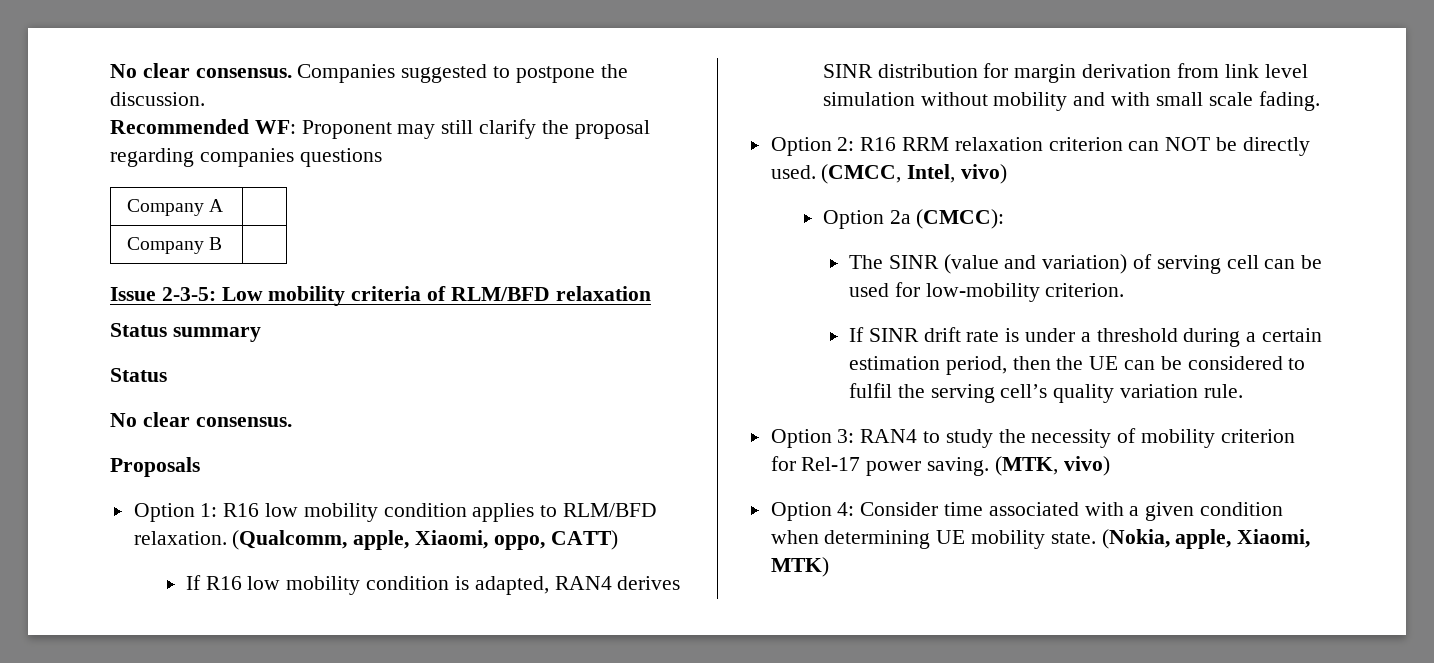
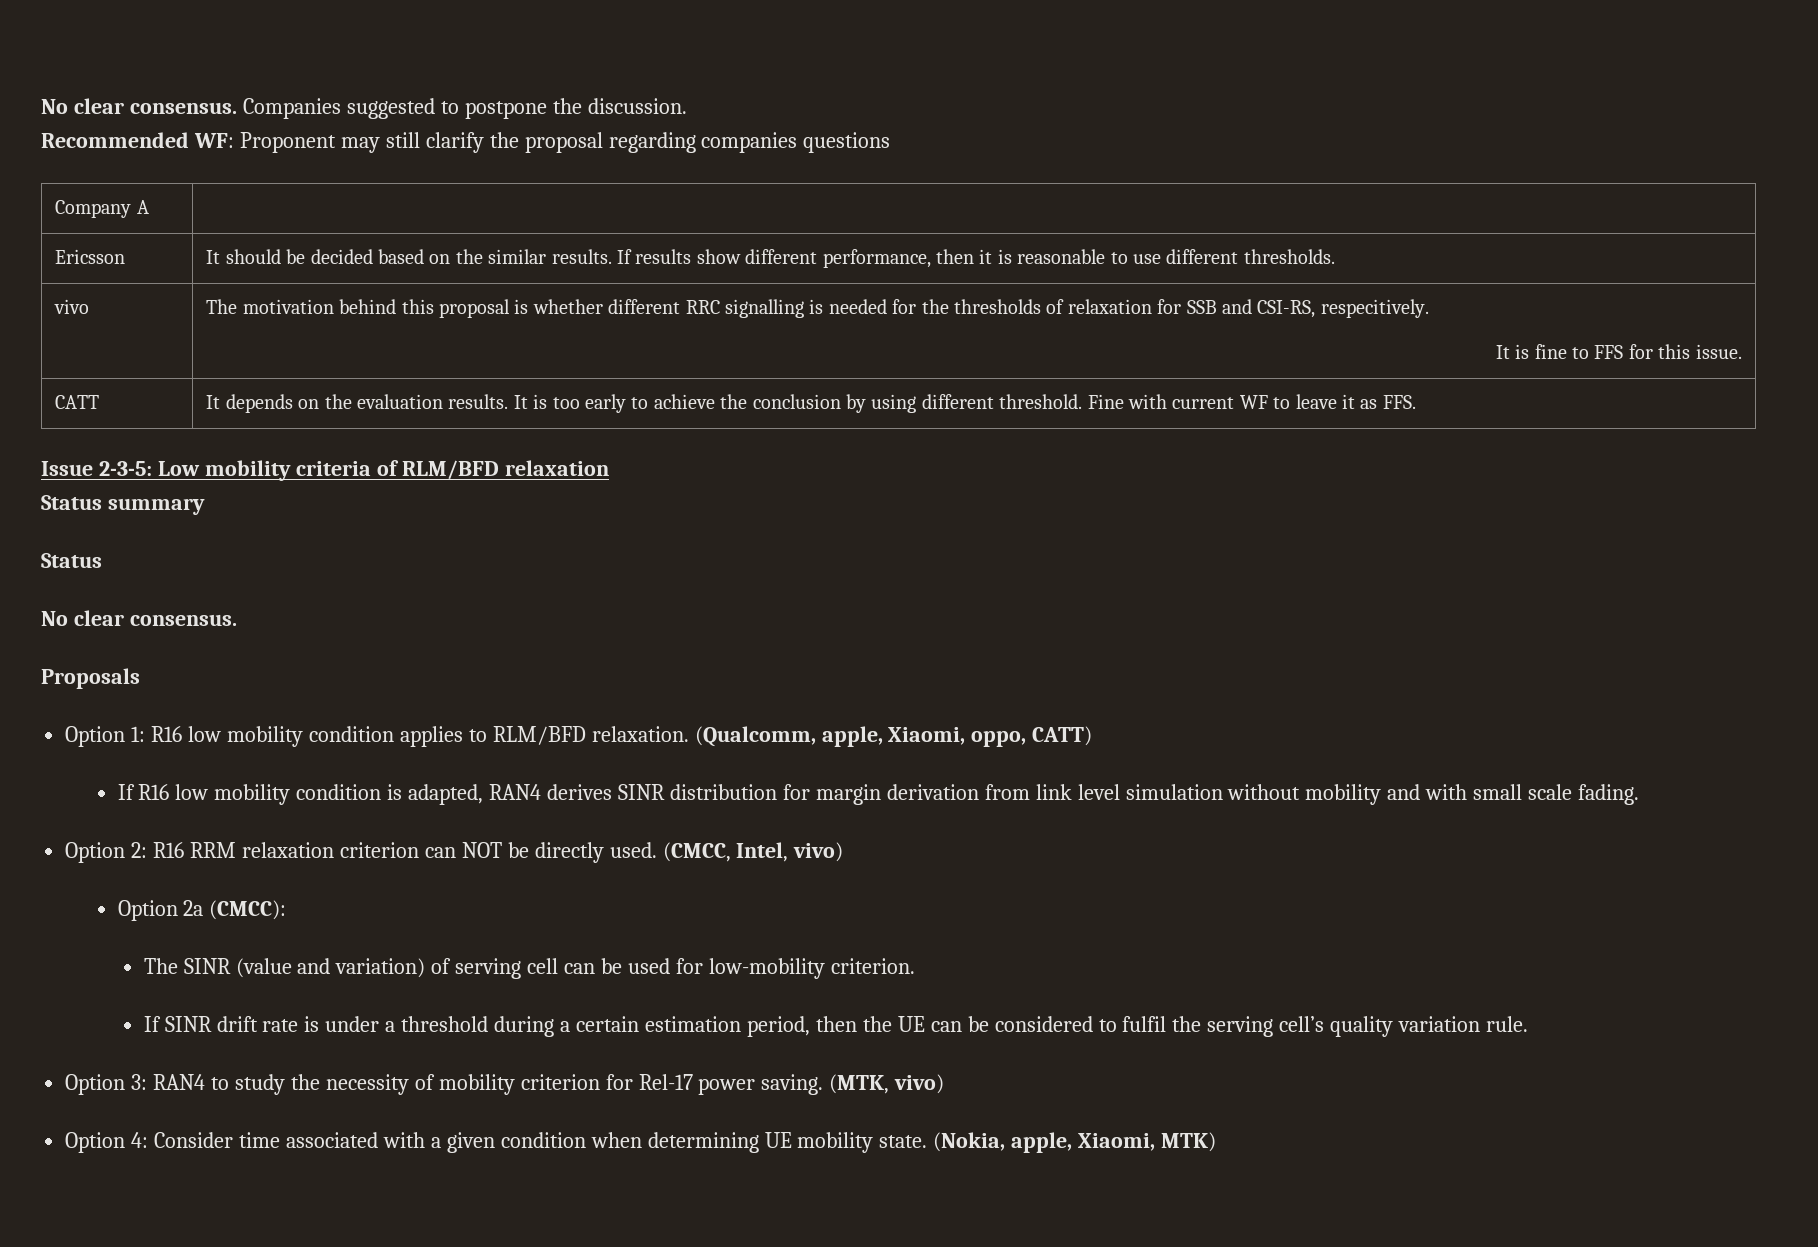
- Company B |
+ Ericsson | It should be decided based on the similar results. If results show different performance, then it is reasonable to use different thresholds.
+ vivo | The motivation behind this proposal is whether different RRC signalling is needed for the thresholds of relaxation for SSB and CSI-RS, respecitively.
+ It is fine to FFS for this issue.
+ CATT | It depends on the evaluation results. It is too early to achieve the conclusion by using different threshold. Fine with current WF to leave it as FFS.

